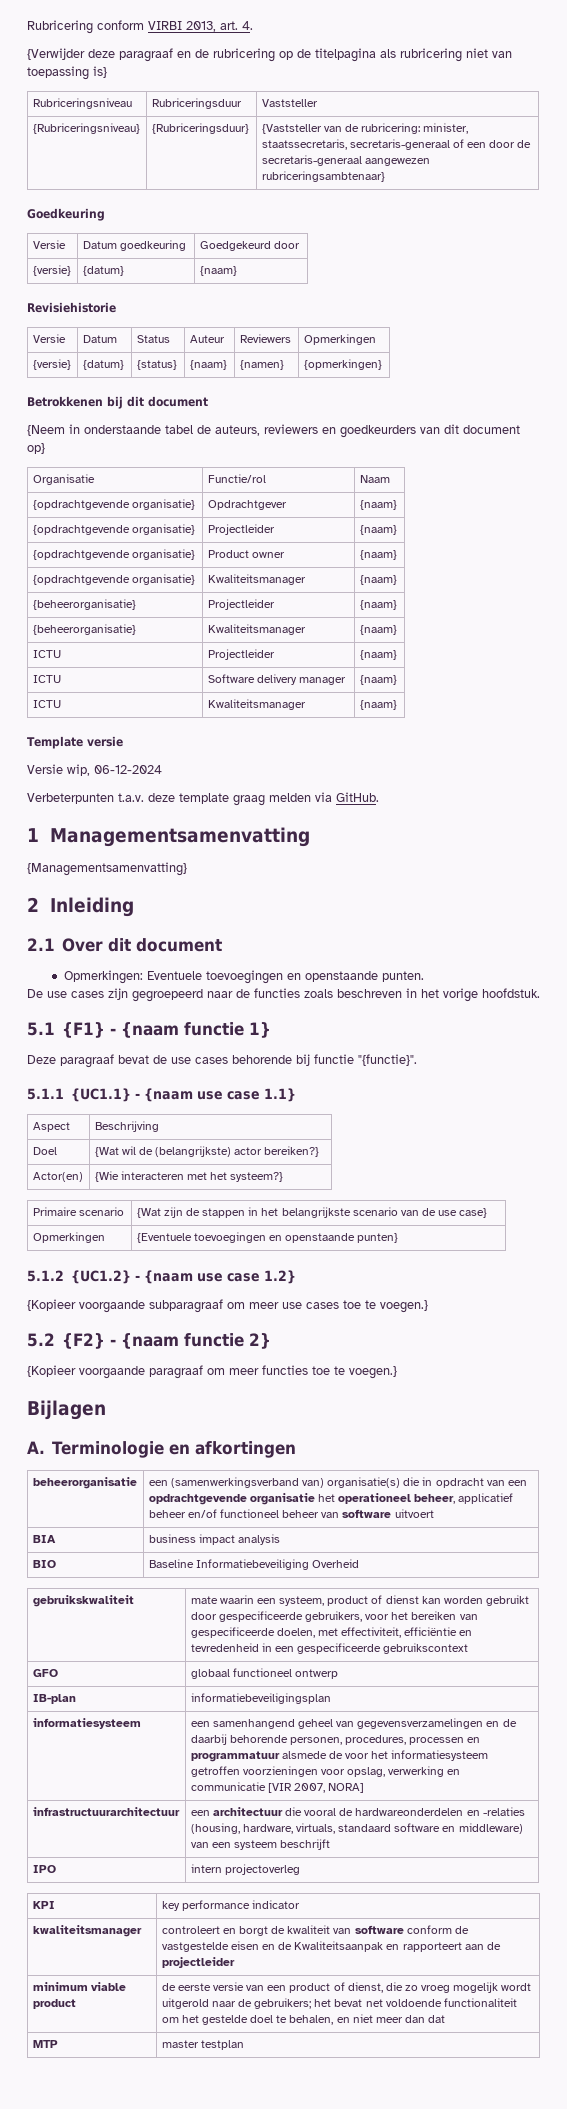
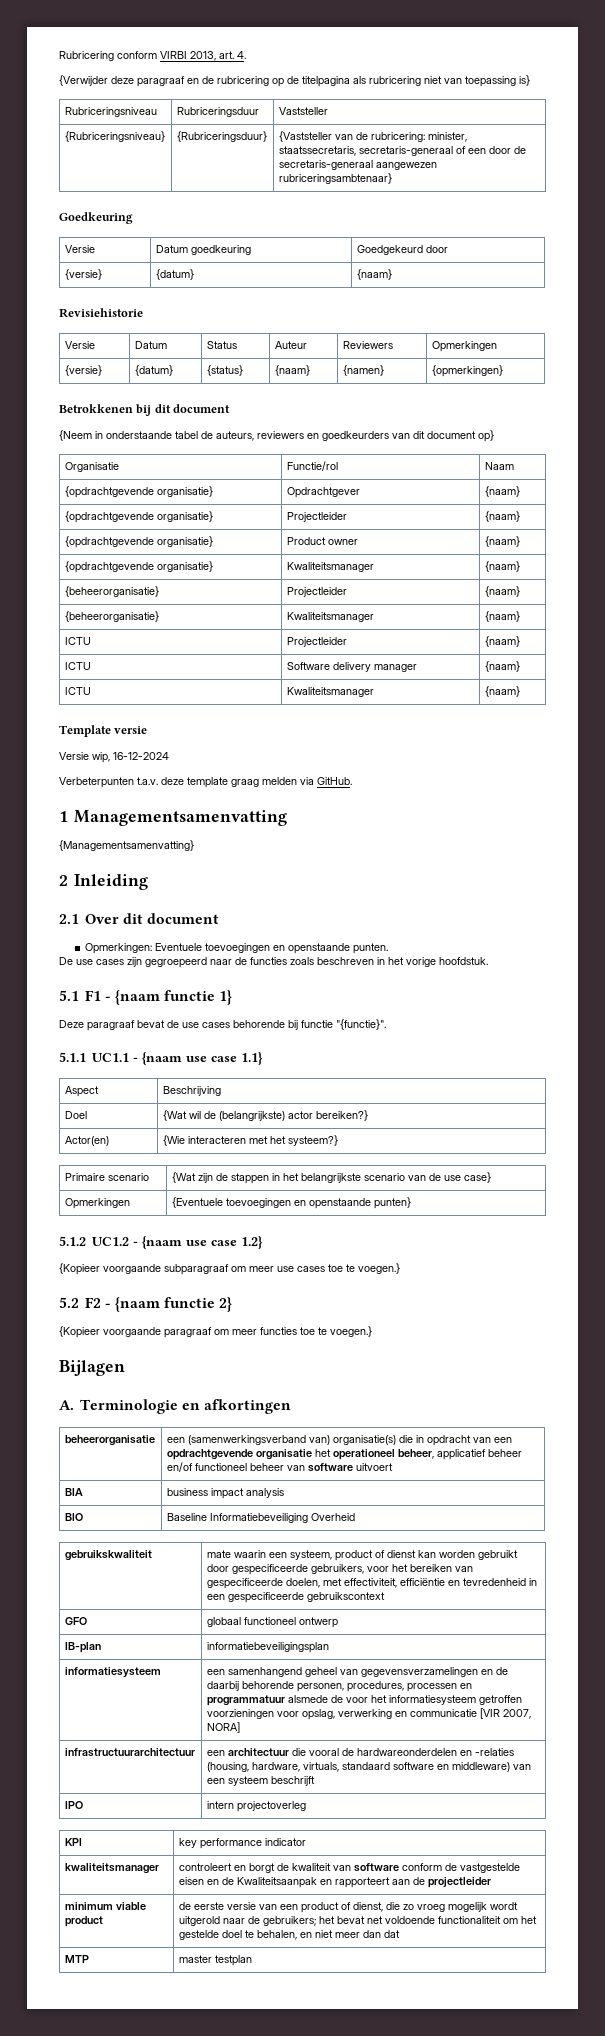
- Versie wip, 06-12-2024
+ Versie wip, 16-12-2024
- 5.1 {F1} - {naam functie 1}
+ 5.1 F1 - {naam functie 1}
- 5.1.1 {UC1.1} - {naam use case 1.1}
+ 5.1.1 UC1.1 - {naam use case 1.1}
- 5.1.2 {UC1.2} - {naam use case 1.2}
+ 5.1.2 UC1.2 - {naam use case 1.2}
- 5.2 {F2} - {naam functie 2}
+ 5.2 F2 - {naam functie 2}

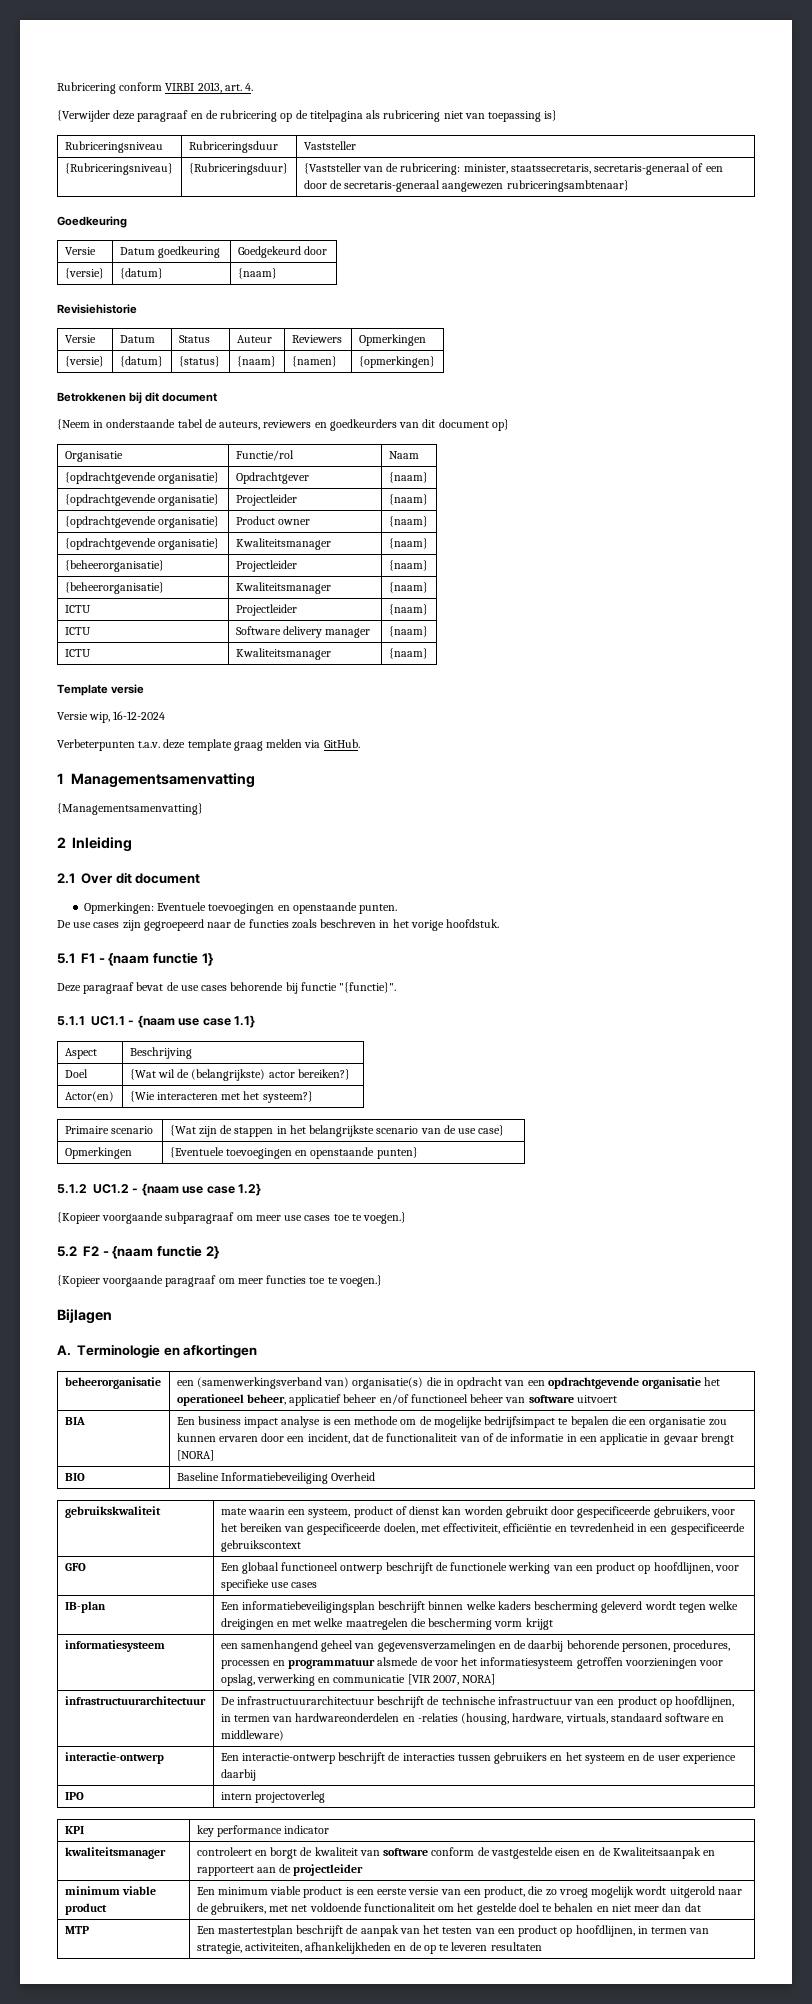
- BIA | business impact analysis
+ BIA | Een business impact analyse is een methode om de mogelijke bedrijfsimpact te bepalen die een organisatie zou kunnen ervaren door een incident, dat de functionaliteit van of de informatie in een applicatie in gevaar brengt [NORA]
- GFO | globaal functioneel ontwerp
+ GFO | Een globaal functioneel ontwerp beschrijft de functionele werking van een product op hoofdlijnen, voor specifieke use cases
- IB-plan | informatiebeveiligingsplan
+ IB-plan | Een informatiebeveiligingsplan beschrijft binnen welke kaders bescherming geleverd wordt tegen welke dreigingen en met welke maatregelen die bescherming vorm krijgt
- infrastructuurarchitectuur | een architectuur die vooral de hardwareonderdelen en -relaties (housing, hardware, virtuals, standaard software en middleware) van een systeem beschrijft
+ infrastructuurarchitectuur | De infrastructuurarchitectuur beschrijft de technische infrastructuur van een product op hoofdlijnen, in termen van hardwareonderdelen en -relaties (housing, hardware, virtuals, standaard software en middleware)
+ interactie-ontwerp | Een interactie-ontwerp beschrijft de interacties tussen gebruikers en het systeem en de user experience daarbij
- minimum viable product | de eerste versie van een product of dienst, die zo vroeg mogelijk wordt uitgerold naar de gebruikers; het bevat net voldoende functionaliteit om het gestelde doel te behalen, en niet meer dan dat
+ minimum viable product | Een minimum viable product is een eerste versie van een product, die zo vroeg mogelijk wordt uitgerold naar de gebruikers, met net voldoende functionaliteit om het gestelde doel te behalen en niet meer dan dat
- MTP | master testplan
+ MTP | Een mastertestplan beschrijft de aanpak van het testen van een product op hoofdlijnen, in termen van strategie, activiteiten, afhankelijkheden en de op te leveren resultaten

